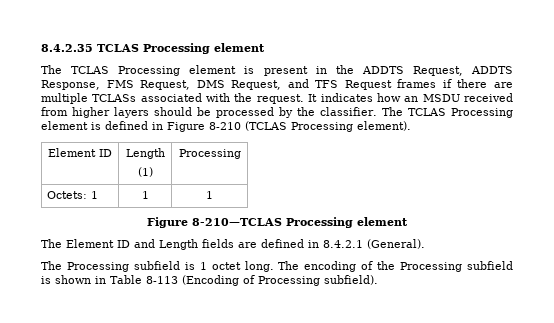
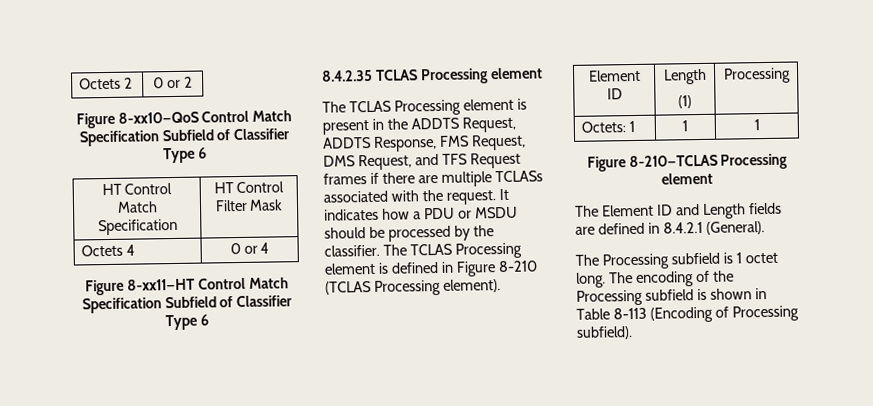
+ Octets 2 | 0 or 2
+ Figure 8-xx10—QoS Control Match Specification Subfield of Classifier Type 6
+ HT Control Match Specification | HT Control Filter Mask
+ Octets 4 | 0 or 4
+ Figure 8-xx11—HT Control Match Specification Subfield of Classifier Type 6
- It indicates how an MSDU received from higher layers should be processed by the classifier.
+ It indicates how a PDU or MSDU should be processed by the classifier.

